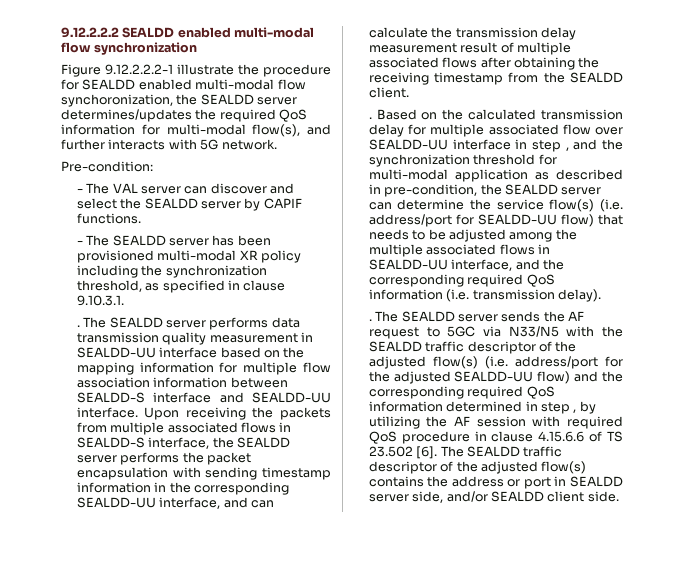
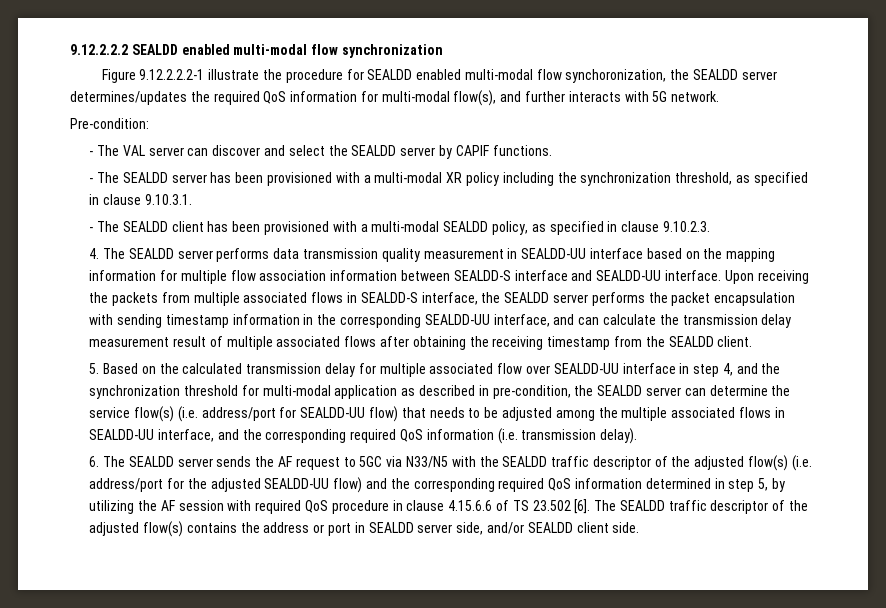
- - The SEALDD server has been provisioned multi-modal XR policy including the synchronization threshold, as specified in clause 9.10.3.1.
+ - The SEALDD server has been provisioned with a multi-modal XR policy including the synchronization threshold, as specified in clause 9.10.3.1.
- . The SEALDD server performs data transmission quality measurement in SEALDD-UU interface based on the mapping information for multiple flow association information between SEALDD-S interface and SEALDD-UU interface.
+ - The SEALDD client has been provisioned with a multi-modal SEALDD policy, as specified in clause 9.10.2.3.
+ 4. The SEALDD server performs data transmission quality measurement in SEALDD-UU interface based on the mapping information for multiple flow association information between SEALDD-S interface and SEALDD-UU interface.
- . Based on the calculated transmission delay for multiple associated flow over SEALDD-UU interface in step , and the synchronization threshold for multi-modal application as described in pre-condition, the SEALDD server can determine the service flow(s) (i.e. address/port for SEALDD-UU flow) that needs to be adjusted among the multiple associated flows in SEALDD-UU interface, and the corresponding required QoS information (i.e. transmission delay).
+ 5. Based on the calculated transmission delay for multiple associated flow over SEALDD-UU interface in step 4, and the synchronization threshold for multi-modal application as described in pre-condition, the SEALDD server can determine the service flow(s) (i.e. address/port for SEALDD-UU flow) that needs to be adjusted among the multiple associated flows in SEALDD-UU interface, and the corresponding required QoS information (i.e. transmission delay).
- . The SEALDD server sends the AF request to 5GC via N33/N5 with the SEALDD traffic descriptor of the adjusted flow(s) (i.e. address/port for the adjusted SEALDD-UU flow) and the corresponding required QoS information determined in step , by utilizing the AF session with required QoS procedure in clause 4.15.6.6 of TS 23.502 [6].
+ 6. The SEALDD server sends the AF request to 5GC via N33/N5 with the SEALDD traffic descriptor of the adjusted flow(s) (i.e. address/port for the adjusted SEALDD-UU flow) and the corresponding required QoS information determined in step 5, by utilizing the AF session with required QoS procedure in clause 4.15.6.6 of TS 23.502 [6].

